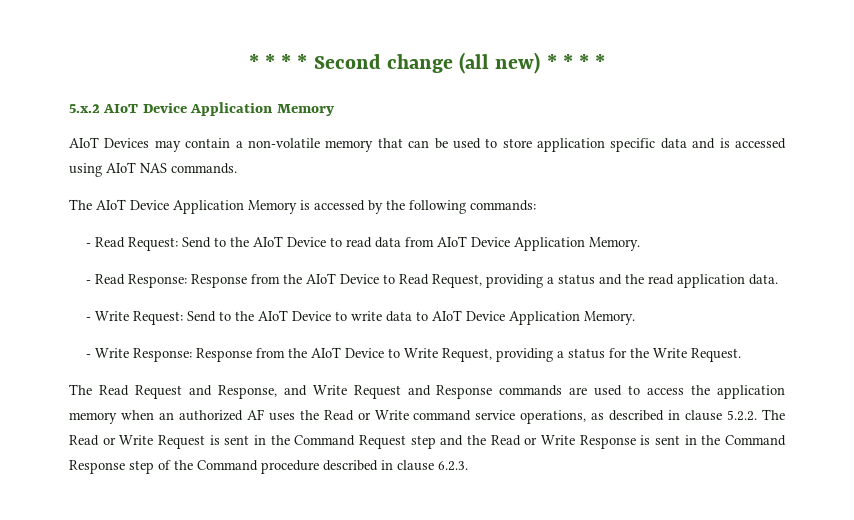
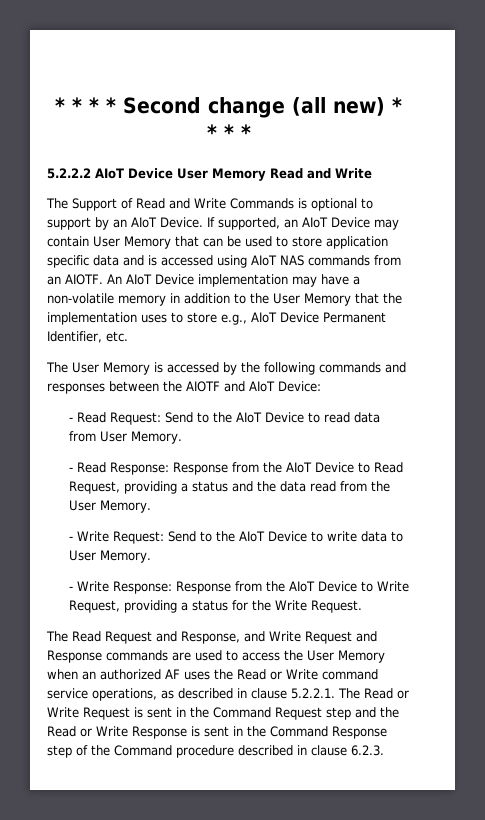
- 5.x.2 AIoT Device Application Memory
- AIoT Devices may contain a non-volatile memory that can be used to store application specific data and is accessed using AIoT NAS commands.
- The AIoT Device Application Memory is accessed by the following commands:
+ 5.2.2.2 AIoT Device User Memory Read and Write
+ The Support of Read and Write Commands is optional to support by an AIoT Device. If supported, an AIoT Device may contain User Memory that can be used to store application specific data and is accessed using AIoT NAS commands from an AIOTF. An AIoT Device implementation may have a non-volatile memory in addition to the User Memory that the implementation uses to store e.g., AIoT Device Permanent Identifier, etc.
+ The User Memory is accessed by the following commands and responses between the AIOTF and AIoT Device:
- - Read Request: Send to the AIoT Device to read data from AIoT Device Application Memory.
+ - Read Request: Send to the AIoT Device to read data from User Memory.
- - Read Response: Response from the AIoT Device to Read Request, providing a status and the read application data.
+ - Read Response: Response from the AIoT Device to Read Request, providing a status and the data read from the User Memory.
- - Write Request: Send to the AIoT Device to write data to AIoT Device Application Memory.
+ - Write Request: Send to the AIoT Device to write data to User Memory.
- The Read Request and Response, and Write Request and Response commands are used to access the application memory when an authorized AF uses the Read or Write command service operations, as described in clause 5.2.2. The Read or Write Request is sent in the Command Request step and the Read or Write Response is sent in the Command Response step of the Command procedure described in clause 6.2.3.
+ The Read Request and Response, and Write Request and Response commands are used to access the User Memory when an authorized AF uses the Read or Write command service operations, as described in clause 5.2.2.1. The Read or Write Request is sent in the Command Request step and the Read or Write Response is sent in the Command Response step of the Command procedure described in clause 6.2.3.

